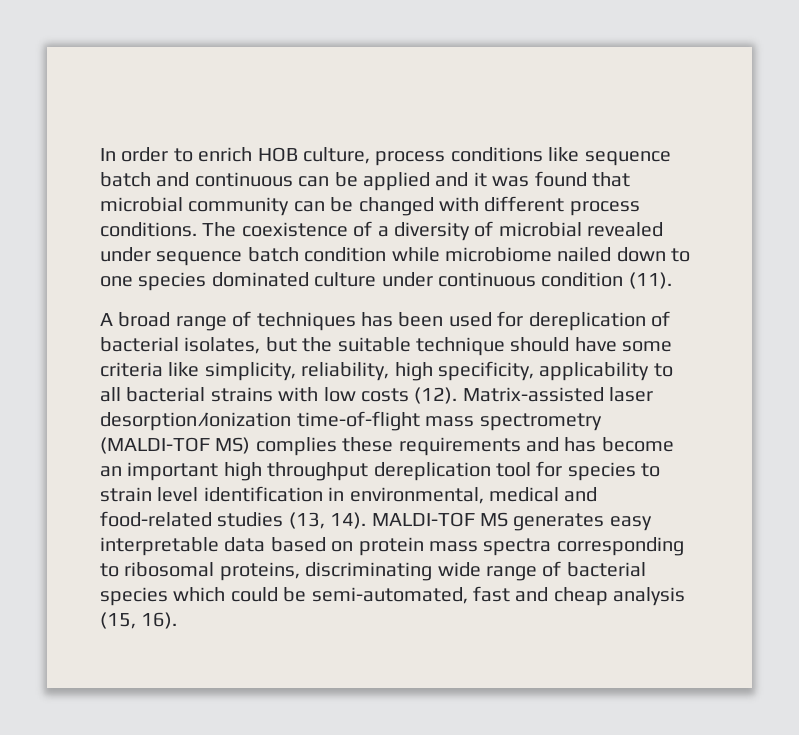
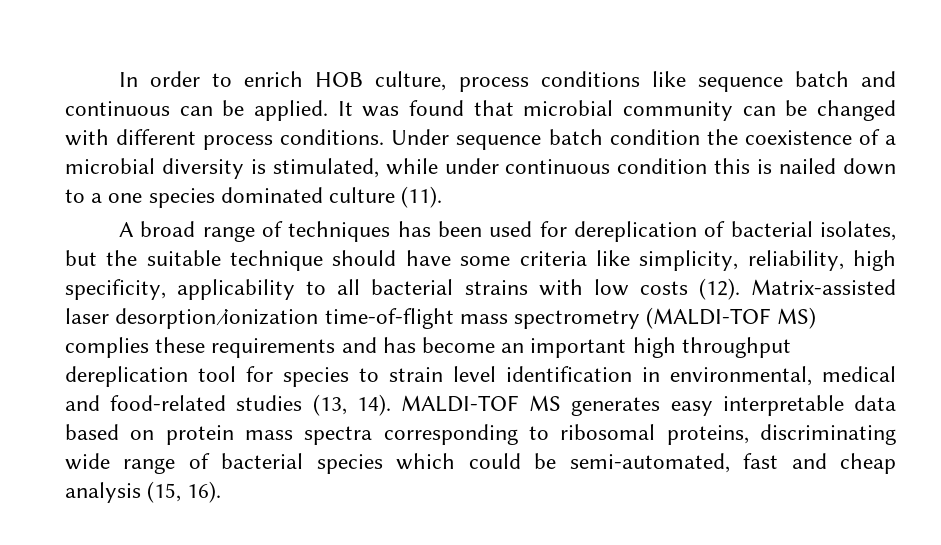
- In order to enrich HOB culture, process conditions like sequence batch and continuous can be applied and it was found that microbial community can be changed with different process conditions.
+ In order to enrich HOB culture, process conditions like sequence batch and continuous can be applied. It was found that microbial community can be changed with different process conditions.
- The coexistence of a diversity of microbial revealed under sequence batch condition while microbiome nailed down to one species dominated culture under continuous condition (11).
+ Under sequence batch condition the coexistence of a microbial diversity is stimulated, while under continuous condition this is nailed down to a one species dominated culture (11).

